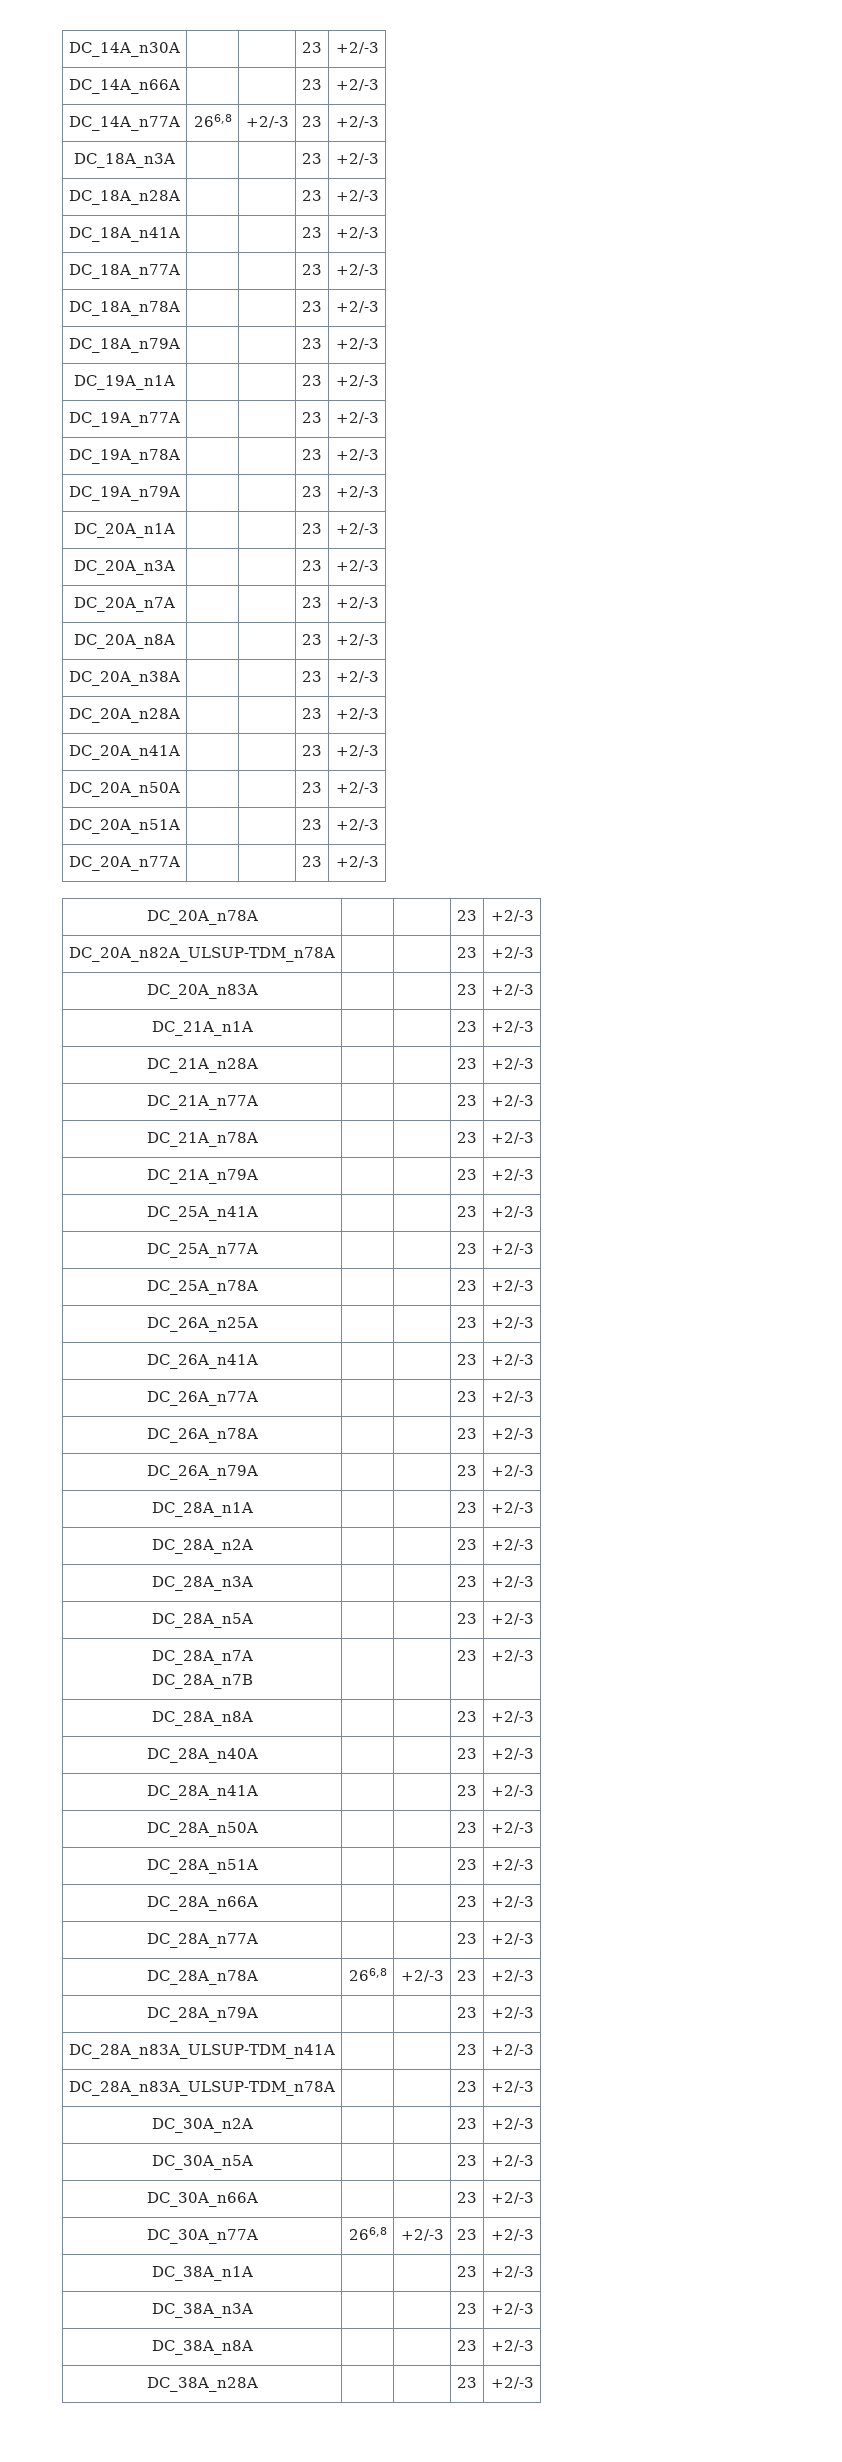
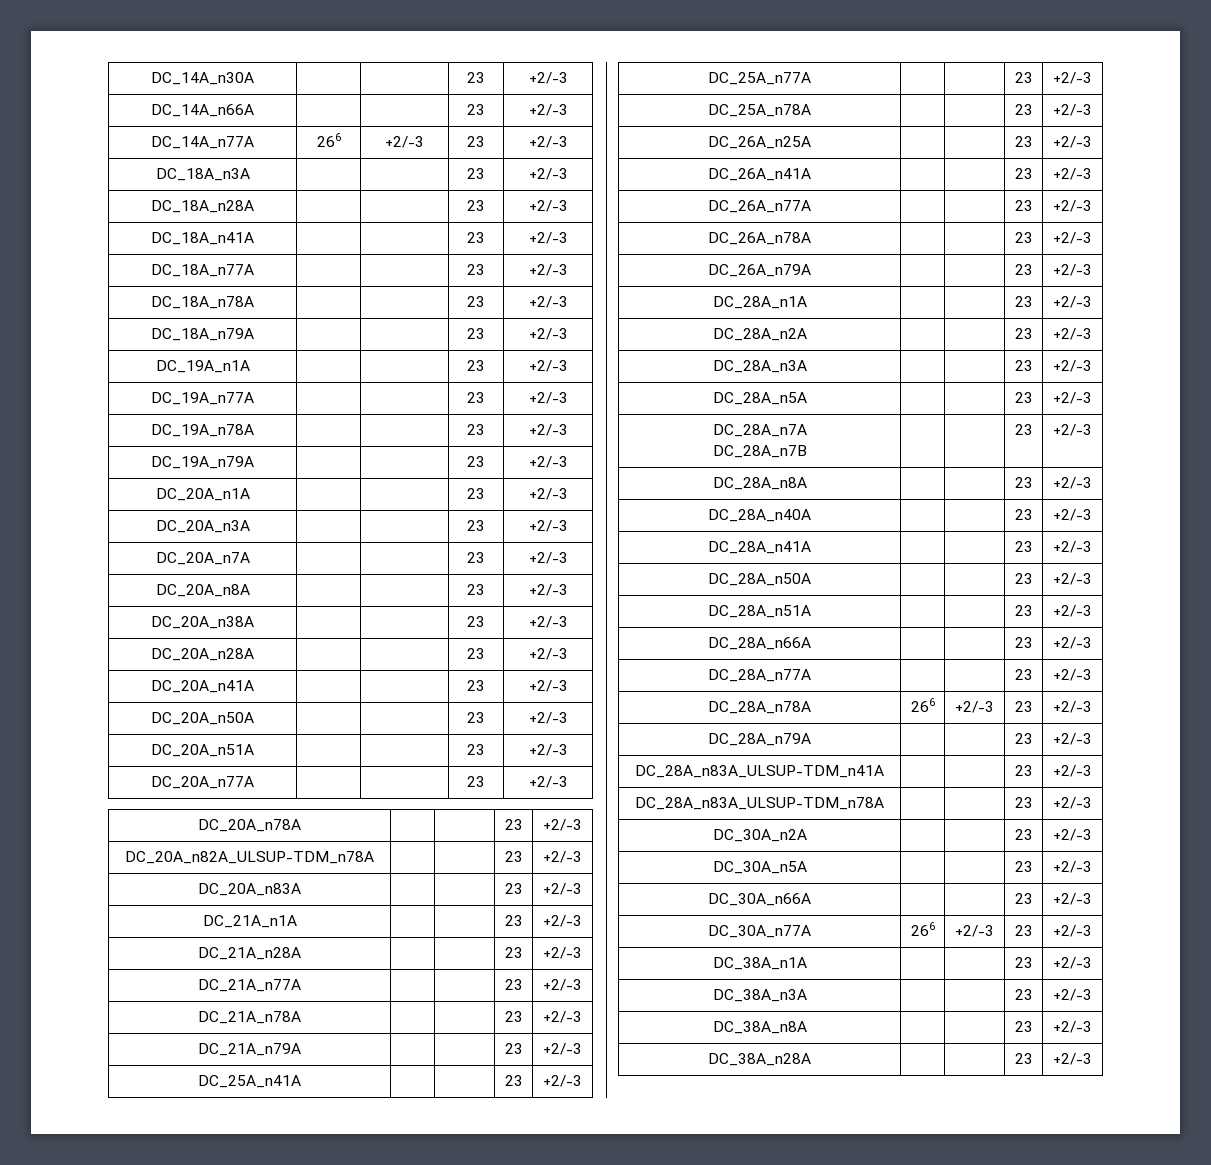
- DC_14A_n77A | 266,8 | +2/-3 | 23 | +2/-3
+ DC_14A_n77A | 266 | +2/-3 | 23 | +2/-3
- DC_28A_n78A | 266,8 | +2/-3 | 23 | +2/-3
+ DC_28A_n78A | 266 | +2/-3 | 23 | +2/-3
- DC_30A_n77A | 266,8 | +2/-3 | 23 | +2/-3
+ DC_30A_n77A | 266 | +2/-3 | 23 | +2/-3

